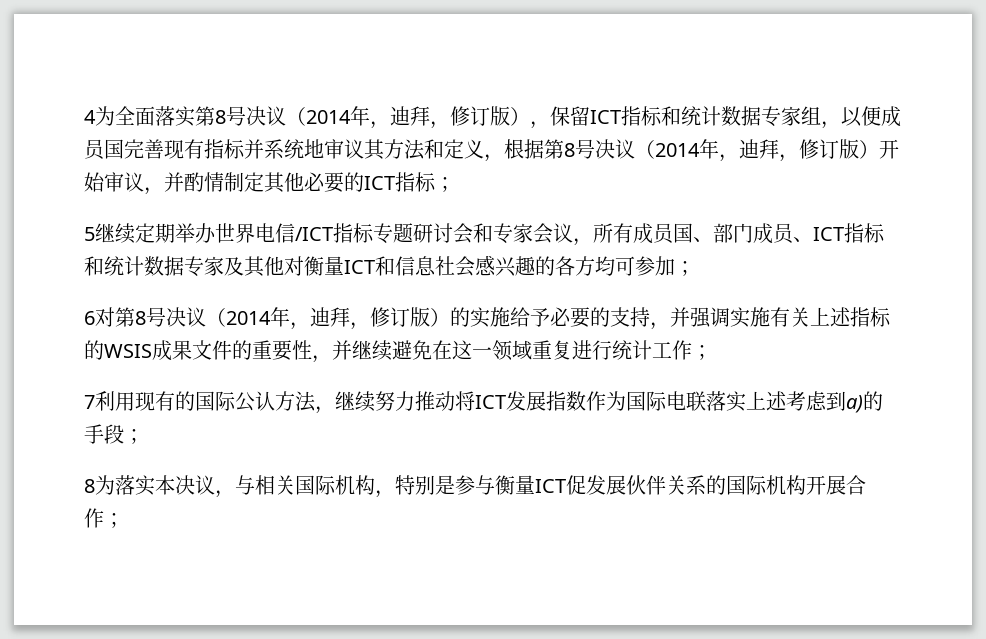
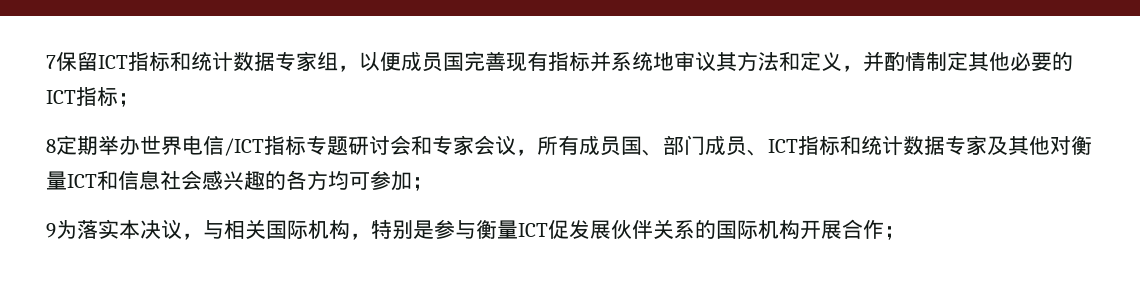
- 4为全面落实第8号决议（2014年，迪拜，修订版），保留ICT指标和统计数据专家组，以便成员国完善现有指标并系统地审议其方法和定义，根据第8号决议（2014年，迪拜，修订版）开始审议，并酌情制定其他必要的ICT指标；
+ 7保留ICT指标和统计数据专家组，以便成员国完善现有指标并系统地审议其方法和定义，并酌情制定其他必要的ICT指标；
- 5继续定期举办世界电信/ICT指标专题研讨会和专家会议，所有成员国、部门成员、ICT指标和统计数据专家及其他对衡量ICT和信息社会感兴趣的各方均可参加；
+ 8定期举办世界电信/ICT指标专题研讨会和专家会议，所有成员国、部门成员、ICT指标和统计数据专家及其他对衡量ICT和信息社会感兴趣的各方均可参加；
- 6对第8号决议（2014年，迪拜，修订版）的实施给予必要的支持，并强调实施有关上述指标的WSIS成果文件的重要性，并继续避免在这一领域重复进行统计工作；
- 7利用现有的国际公认方法，继续努力推动将ICT发展指数作为国际电联落实上述考虑到a)的手段；
- 8为落实本决议，与相关国际机构，特别是参与衡量ICT促发展伙伴关系的国际机构开展合作；
+ 9为落实本决议，与相关国际机构，特别是参与衡量ICT促发展伙伴关系的国际机构开展合作；

